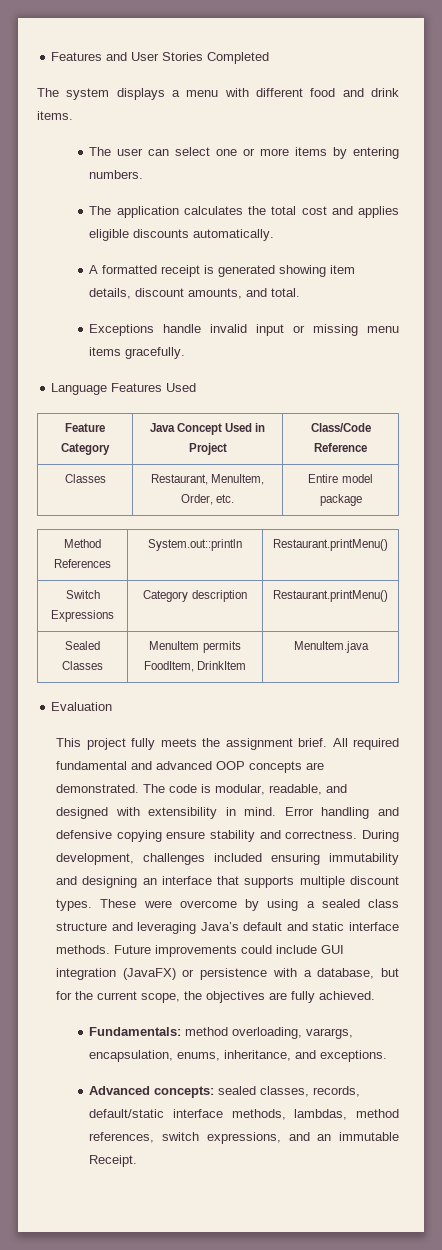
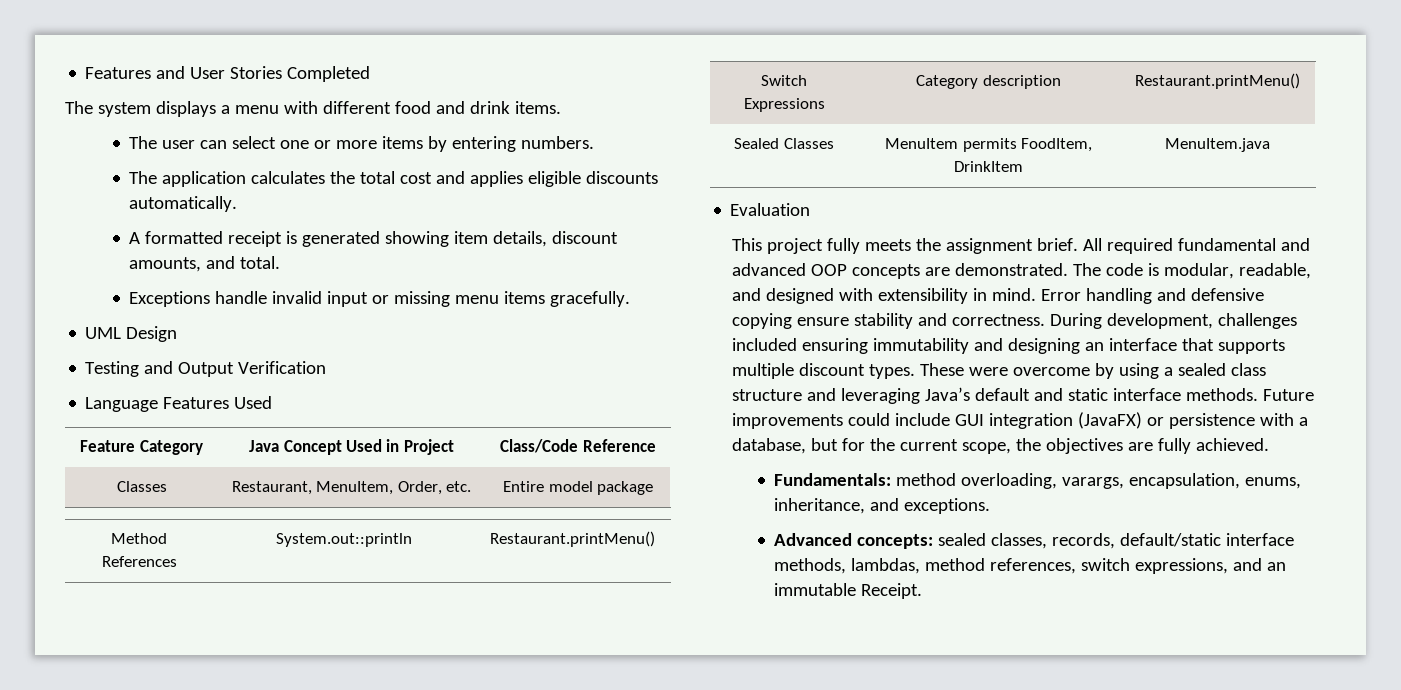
+ UML Design
+ Testing and Output Verification

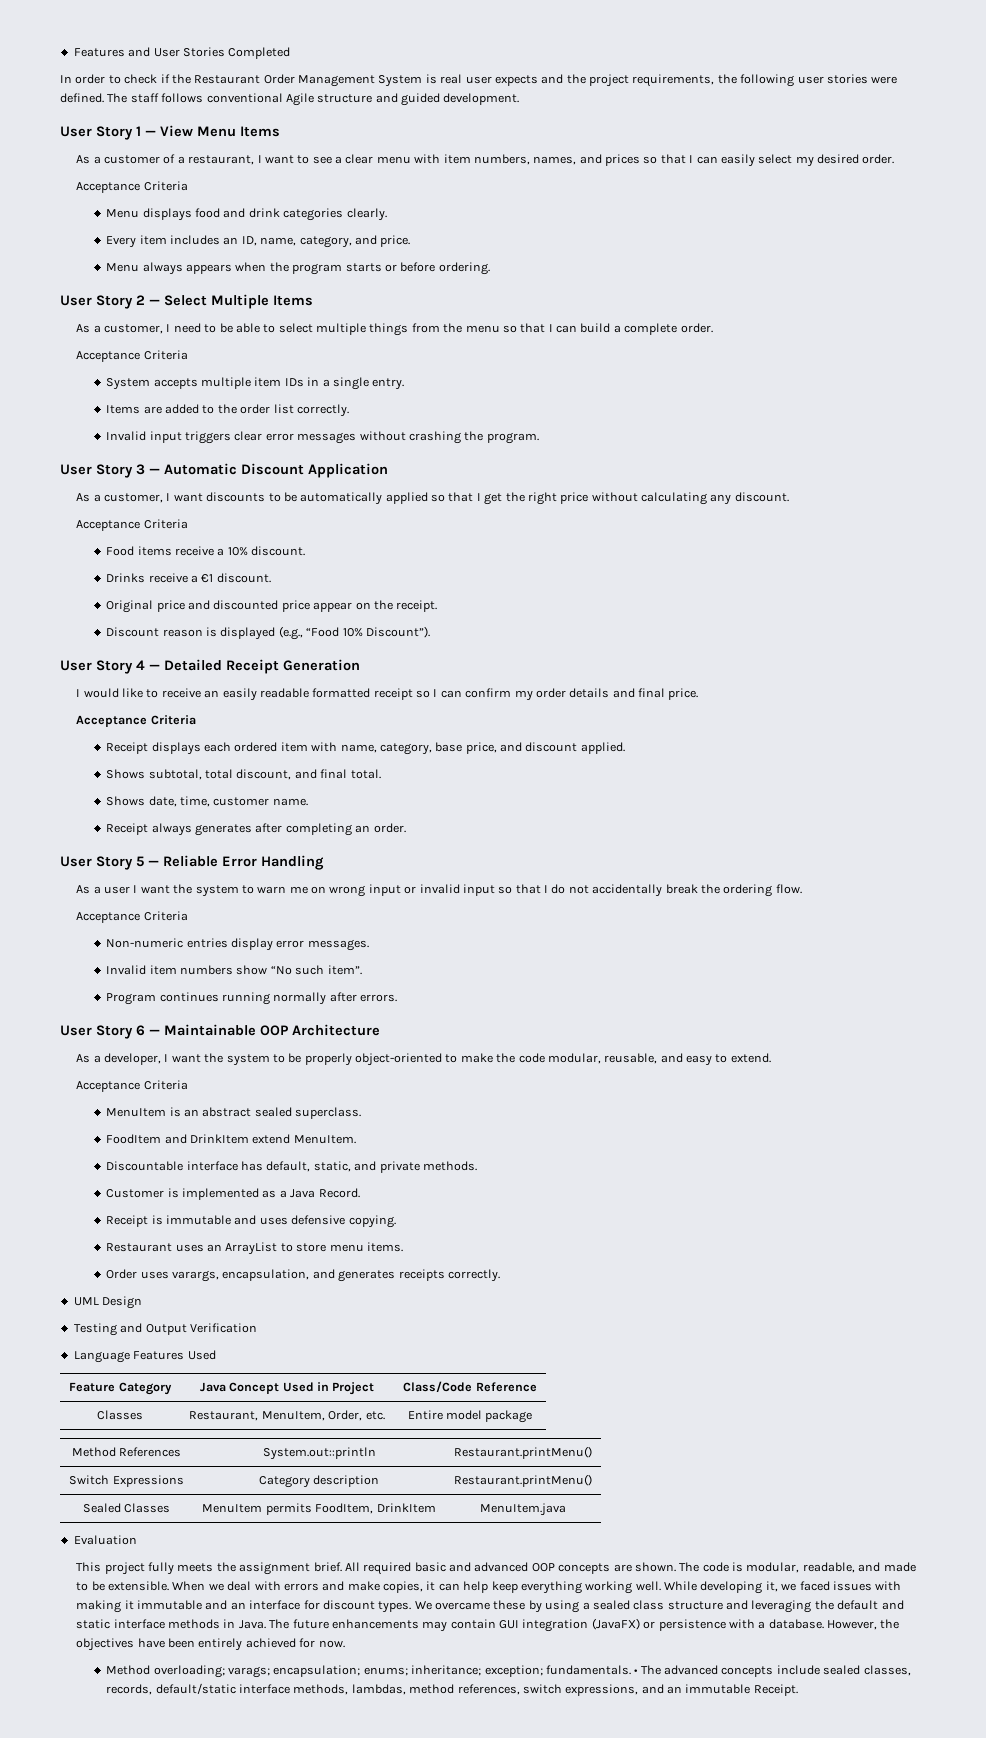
- The system displays a menu with different food and drink items.
- The user can select one or more items by entering numbers.
- The application calculates the total cost and applies eligible discounts automatically.
- A formatted receipt is generated showing item details, discount amounts, and total.
- Exceptions handle invalid input or missing menu items gracefully.
+ In order to check if the Restaurant Order Management System is real user expects and the project requirements, the following user stories were defined. The staff follows conventional Agile structure and guided development.
+ User Story 1 — View Menu Items
+ As a customer of a restaurant, I want to see a clear menu with item numbers, names, and prices so that I can easily select my desired order.
+ Acceptance Criteria
+ Menu displays food and drink categories clearly.
+ Every item includes an ID, name, category, and price.
+ Menu always appears when the program starts or before ordering.
+ User Story 2 — Select Multiple Items
+ As a customer, I need to be able to select multiple things from the menu so that I can build a complete order.
+ Acceptance Criteria
+ System accepts multiple item IDs in a single entry.
+ Items are added to the order list correctly.
+ Invalid input triggers clear error messages without crashing the program.
+ User Story 3 — Automatic Discount Application
+ As a customer, I want discounts to be automatically applied so that I get the right price without calculating any discount.
+ Acceptance Criteria
+ Food items receive a 10% discount.
+ Drinks receive a €1 discount.
+ Original price and discounted price appear on the receipt.
+ Discount reason is displayed (e.g., “Food 10% Discount”).
+ User Story 4 — Detailed Receipt Generation
+ I would like to receive an easily readable formatted receipt so I can confirm my order details and final price.
+ Acceptance Criteria
+ Receipt displays each ordered item with name, category, base price, and discount applied.
+ Shows subtotal, total discount, and final total.
+ Shows date, time, customer name.
+ Receipt always generates after completing an order.
+ User Story 5 — Reliable Error Handling
+ As a user I want the system to warn me on wrong input or invalid input so that I do not accidentally break the ordering flow.
+ Acceptance Criteria
+ Non-numeric entries display error messages.
+ Invalid item numbers show “No such item”.
+ Program continues running normally after errors.
+ User Story 6 — Maintainable OOP Architecture
+ As a developer, I want the system to be properly object-oriented to make the code modular, reusable, and easy to extend.
+ Acceptance Criteria
+ MenuItem is an abstract sealed superclass.
+ FoodItem and DrinkItem extend MenuItem.
+ Discountable interface has default, static, and private methods.
+ Customer is implemented as a Java Record.
+ Receipt is immutable and uses defensive copying.
+ Restaurant uses an ArrayList to store menu items.
+ Order uses varargs, encapsulation, and generates receipts correctly.
- All required fundamental and advanced OOP concepts are demonstrated.
+ All required basic and advanced OOP concepts are shown.
- The code is modular, readable, and designed with extensibility in mind. Error handling and defensive copying ensure stability and correctness. During development, challenges included ensuring immutability and designing an interface that supports multiple discount types. These were overcome by using a sealed class structure and leveraging Java’s default and static interface methods. Future improvements could include GUI integration (JavaFX) or persistence with a database, but for the current scope, the objectives are fully achieved.
- Fundamentals: method overloading, varargs, encapsulation, enums, inheritance, and exceptions.
- Advanced concepts: sealed classes, records, default/static interface methods, lambdas, method references, switch expressions, and an immutable Receipt.
+ The code is modular, readable, and made to be extensible. When we deal with errors and make copies, it can help keep everything working well. While developing it, we faced issues with making it immutable and an interface for discount types. We overcame these by using a sealed class structure and leveraging the default and static interface methods in Java. The future enhancements may contain GUI integration (JavaFX) or persistence with a database. However, the objectives have been entirely achieved for now.
+ Method overloading; varags; encapsulation; enums; inheritance; exception; fundamentals. • The advanced concepts include sealed classes, records, default/static interface methods, lambdas, method references, switch expressions, and an immutable Receipt.

